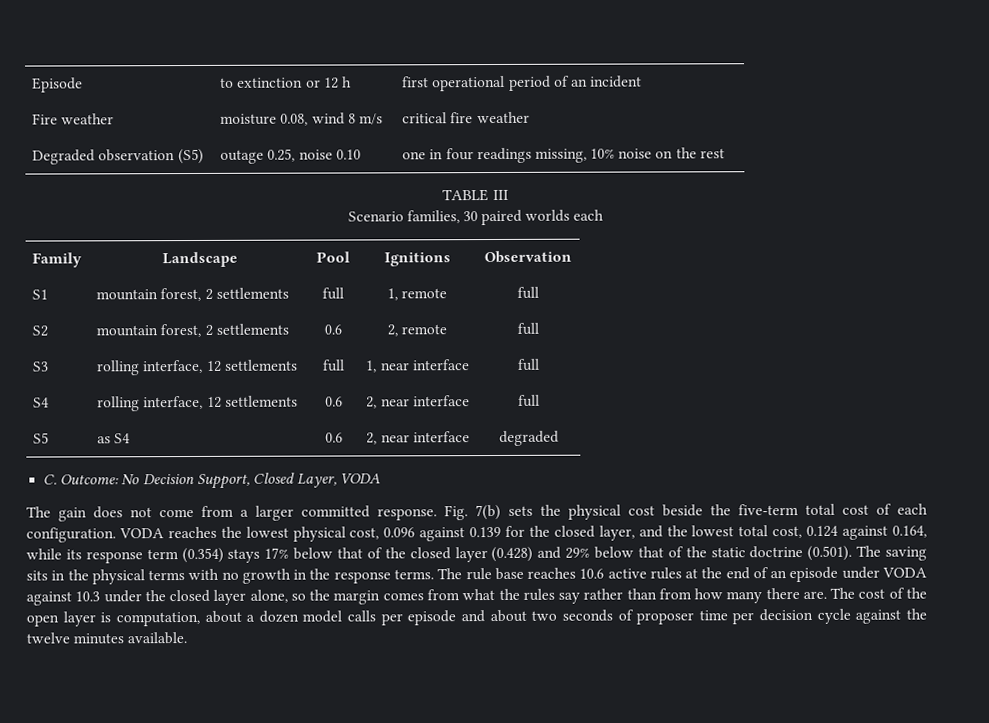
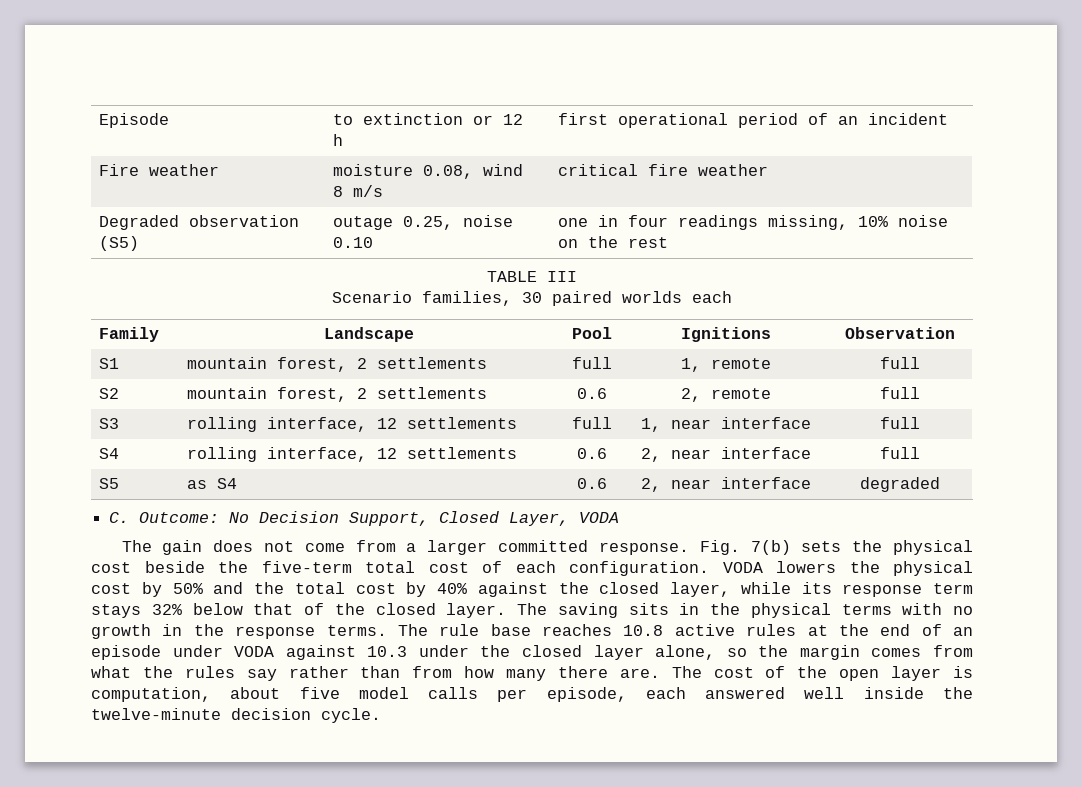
- VODA reaches the lowest physical cost, 0.096 against 0.139 for the closed layer, and the lowest total cost, 0.124 against 0.164, while its response term (0.354) stays 17% below that of the closed layer (0.428) and 29% below that of the static doctrine (0.501). The saving sits in the physical terms with no growth in the response terms.
+ VODA lowers the physical cost by 50% and the total cost by 40% against the closed layer, while its response term stays 32% below that of the closed layer. The saving sits in the physical terms with no growth in the response terms.
- The rule base reaches 10.6 active rules at the end of an episode under VODA against 10.3 under the closed layer alone, so the margin comes from what the rules say rather than from how many there are.
+ The rule base reaches 10.8 active rules at the end of an episode under VODA against 10.3 under the closed layer alone, so the margin comes from what the rules say rather than from how many there are.
- The cost of the open layer is computation, about a dozen model calls per episode and about two seconds of proposer time per decision cycle against the twelve minutes available.
+ The cost of the open layer is computation, about five model calls per episode, each answered well inside the twelve-minute decision cycle.

